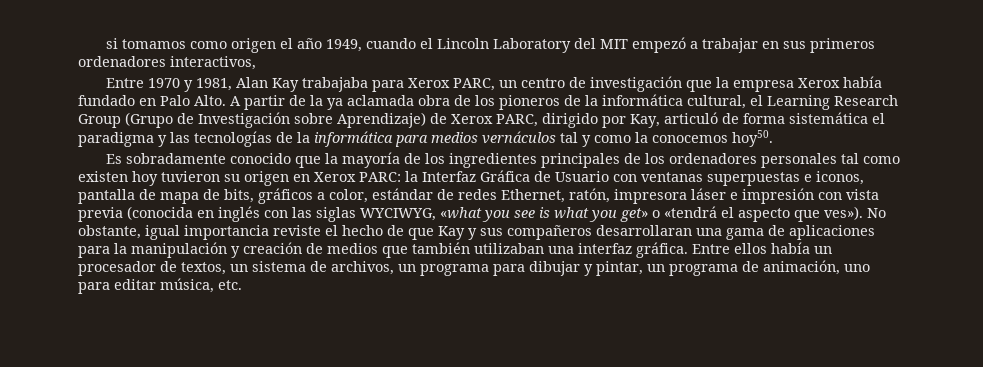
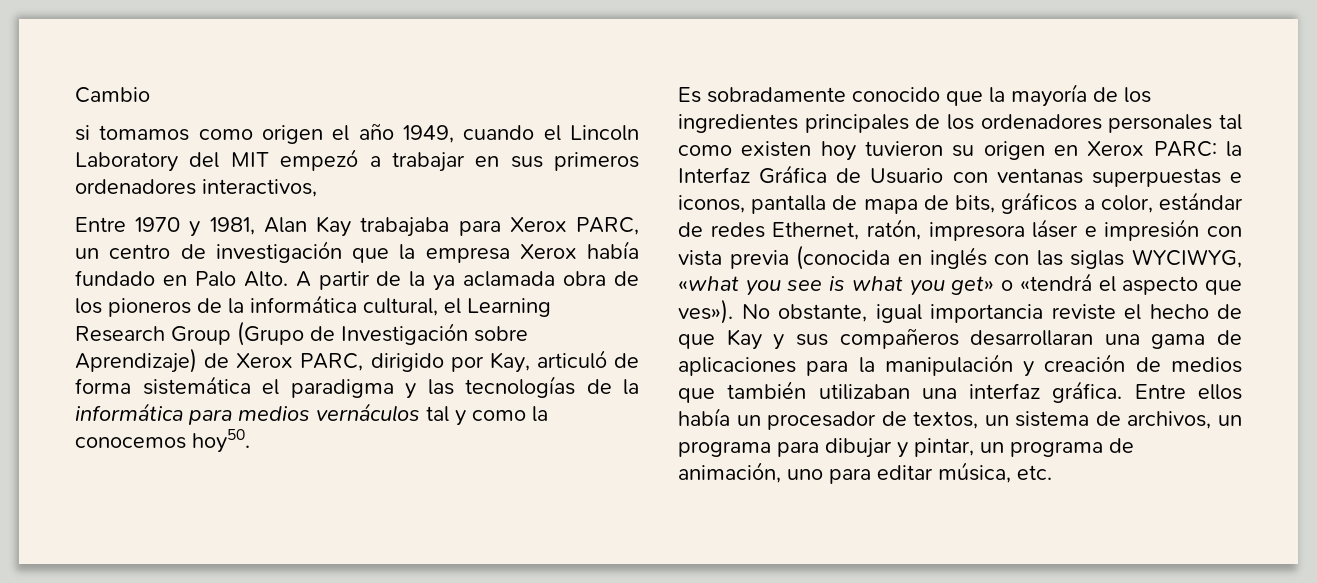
+ Cambio

